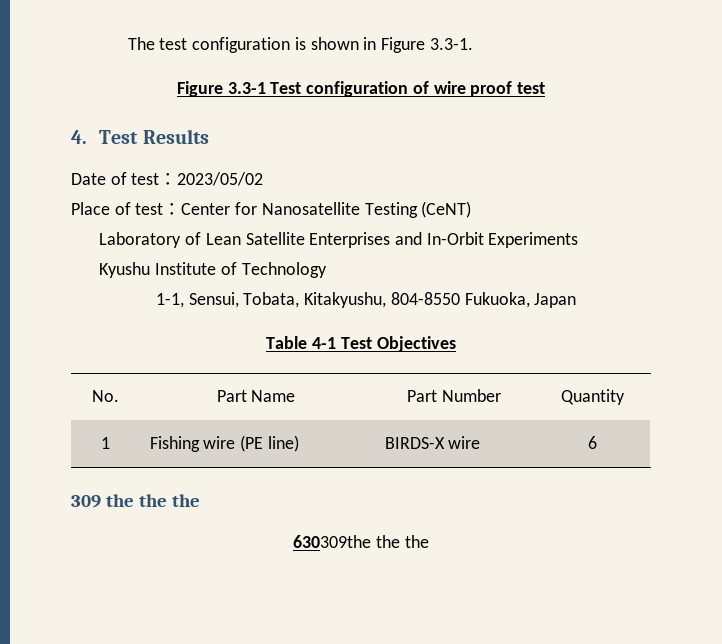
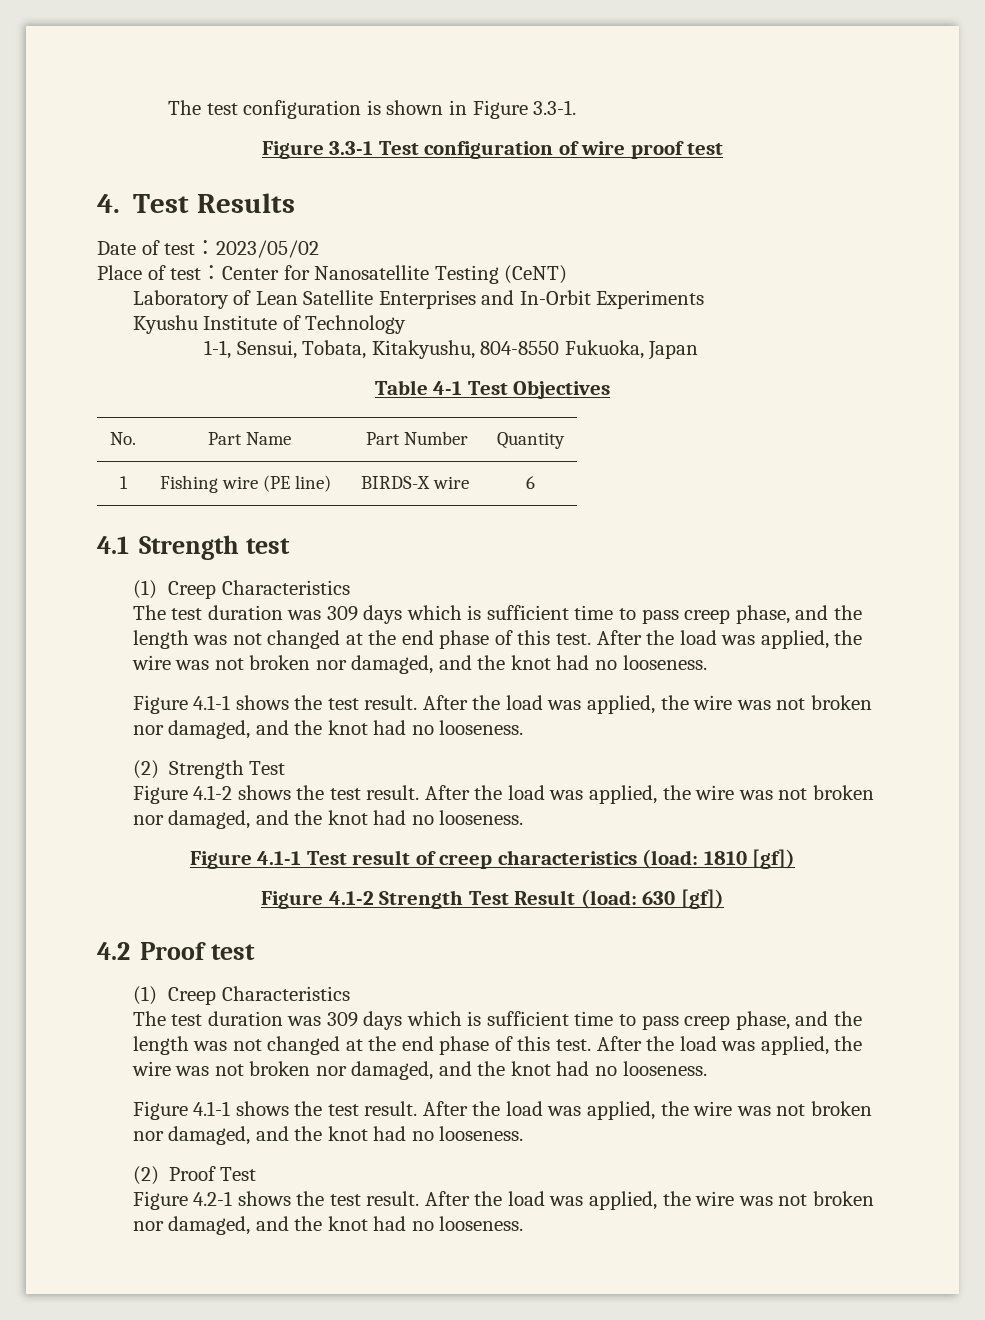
- 309 the the the
- 630309the the the
+ 4.1 Strength test
+ (1) Creep Characteristics
+ The test duration was 309 days which is sufficient time to pass creep phase, and the length was not changed at the end phase of this test. After the load was applied, the wire was not broken nor damaged, and the knot had no looseness.
+ Figure 4.1-1 shows the test result. After the load was applied, the wire was not broken nor damaged, and the knot had no looseness.
+ (2) Strength Test
+ Figure 4.1-2 shows the test result. After the load was applied, the wire was not broken nor damaged, and the knot had no looseness.
+ Figure 4.1-1 Test result of creep characteristics (load: 1810 [gf])
+ Figure 4.1-2 Strength Test Result (load: 630 [gf])
+ 4.2 Proof test
+ (1) Creep Characteristics
+ The test duration was 309 days which is sufficient time to pass creep phase, and the length was not changed at the end phase of this test. After the load was applied, the wire was not broken nor damaged, and the knot had no looseness.
+ Figure 4.1-1 shows the test result. After the load was applied, the wire was not broken nor damaged, and the knot had no looseness.
+ (2) Proof Test
+ Figure 4.2-1 shows the test result. After the load was applied, the wire was not broken nor damaged, and the knot had no looseness.

